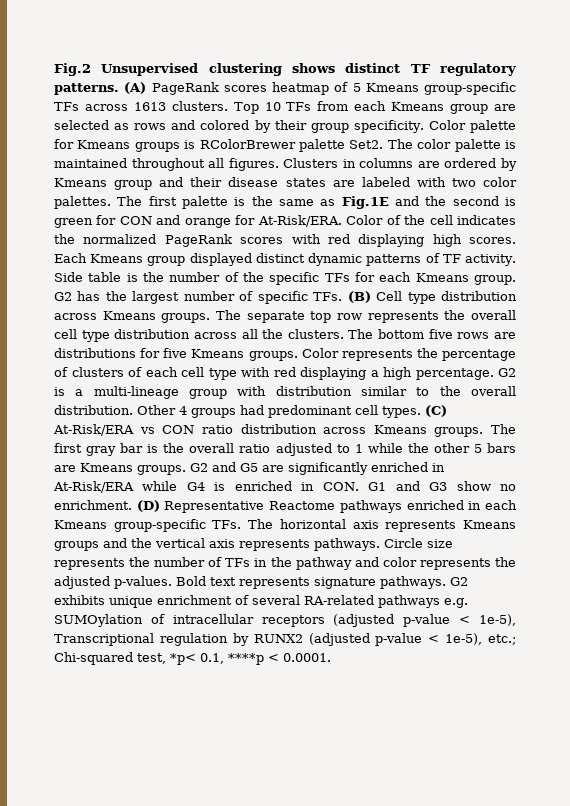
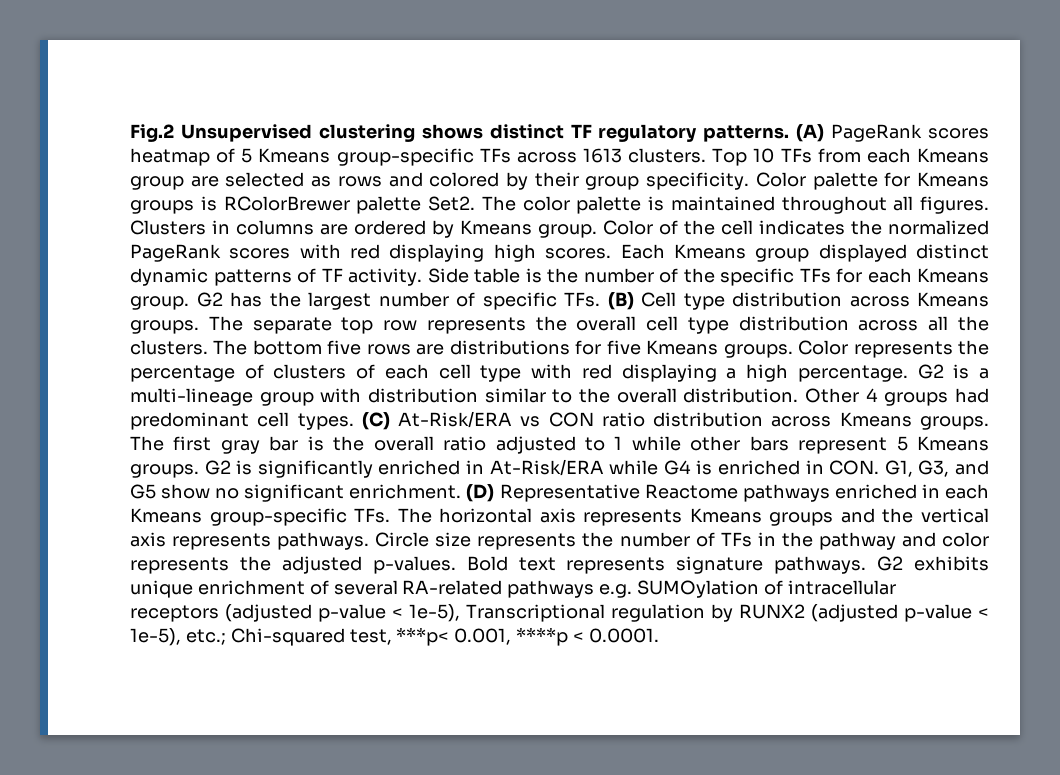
- Clusters in columns are ordered by Kmeans group and their disease states are labeled with two color palettes. The first palette is the same as Fig.1E and the second is green for CON and orange for At-Risk/ERA.
+ Clusters in columns are ordered by Kmeans group.
- The first gray bar is the overall ratio adjusted to 1 while the other 5 bars are Kmeans groups. G2 and G5 are significantly enriched in At-Risk/ERA while G4 is enriched in CON. G1 and G3 show no enrichment.
+ The first gray bar is the overall ratio adjusted to 1 while other bars represent 5 Kmeans groups. G2 is significantly enriched in At-Risk/ERA while G4 is enriched in CON. G1, G3, and G5 show no significant enrichment.
- G2 exhibits unique enrichment of several RA-related pathways e.g. SUMOylation of intracellular receptors (adjusted p-value < 1e-5), Transcriptional regulation by RUNX2 (adjusted p-value < 1e-5), etc.; Chi-squared test, *p< 0.1, ****p < 0.0001.
+ G2 exhibits unique enrichment of several RA-related pathways e.g. SUMOylation of intracellular receptors (adjusted p-value < 1e-5), Transcriptional regulation by RUNX2 (adjusted p-value < 1e-5), etc.; Chi-squared test, ***p< 0.001, ****p < 0.0001.

